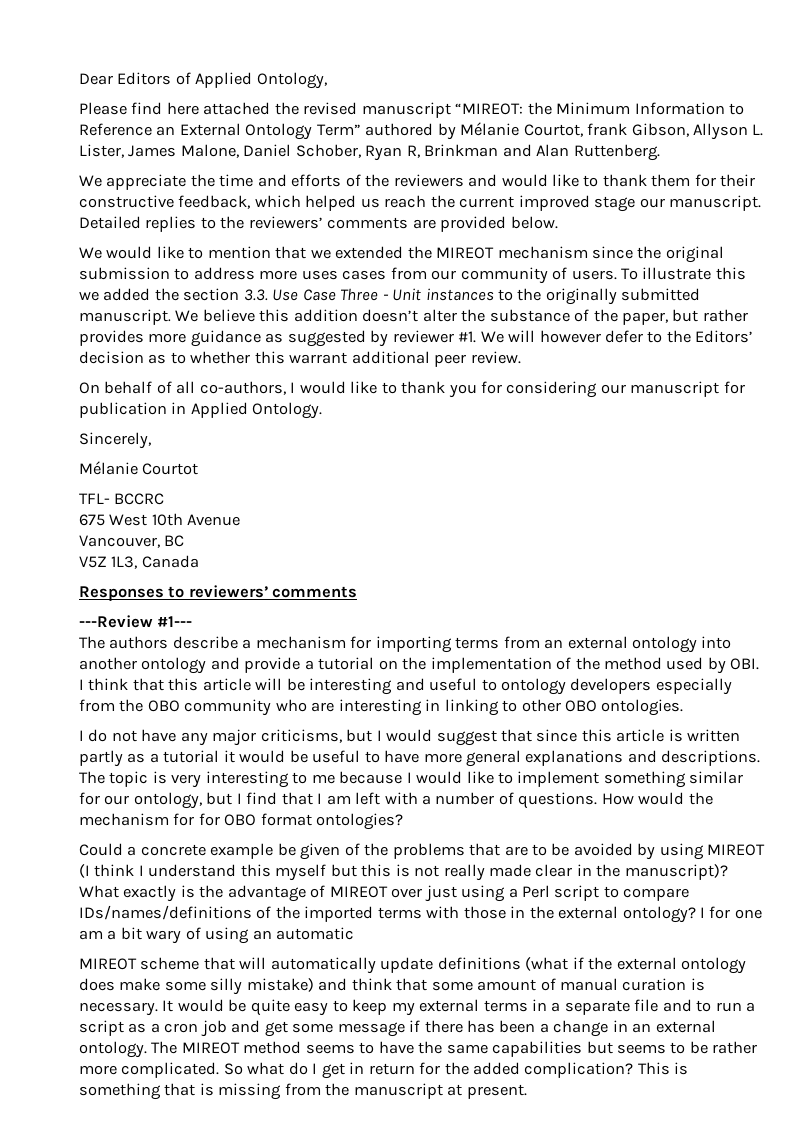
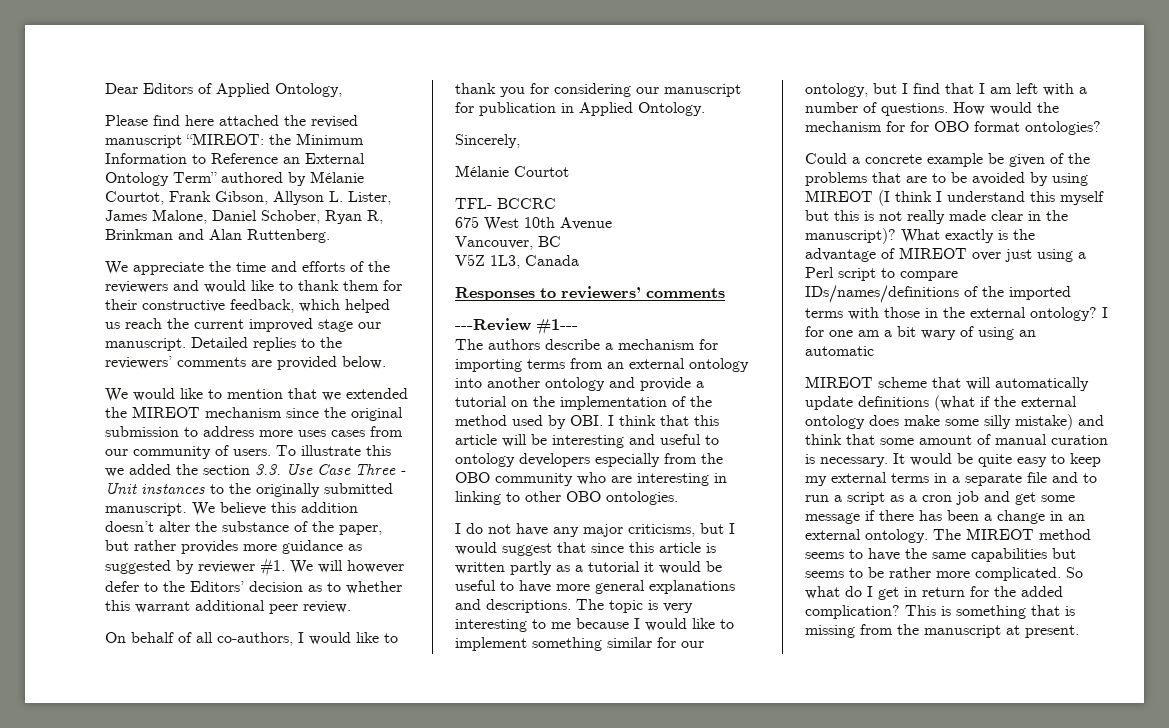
- Please find here attached the revised manuscript “MIREOT: the Minimum Information to Reference an External Ontology Term” authored by Mélanie Courtot, frank Gibson, Allyson L. Lister, James Malone, Daniel Schober, Ryan R, Brinkman and Alan Ruttenberg.
+ Please find here attached the revised manuscript “MIREOT: the Minimum Information to Reference an External Ontology Term” authored by Mélanie Courtot, Frank Gibson, Allyson L. Lister, James Malone, Daniel Schober, Ryan R, Brinkman and Alan Ruttenberg.

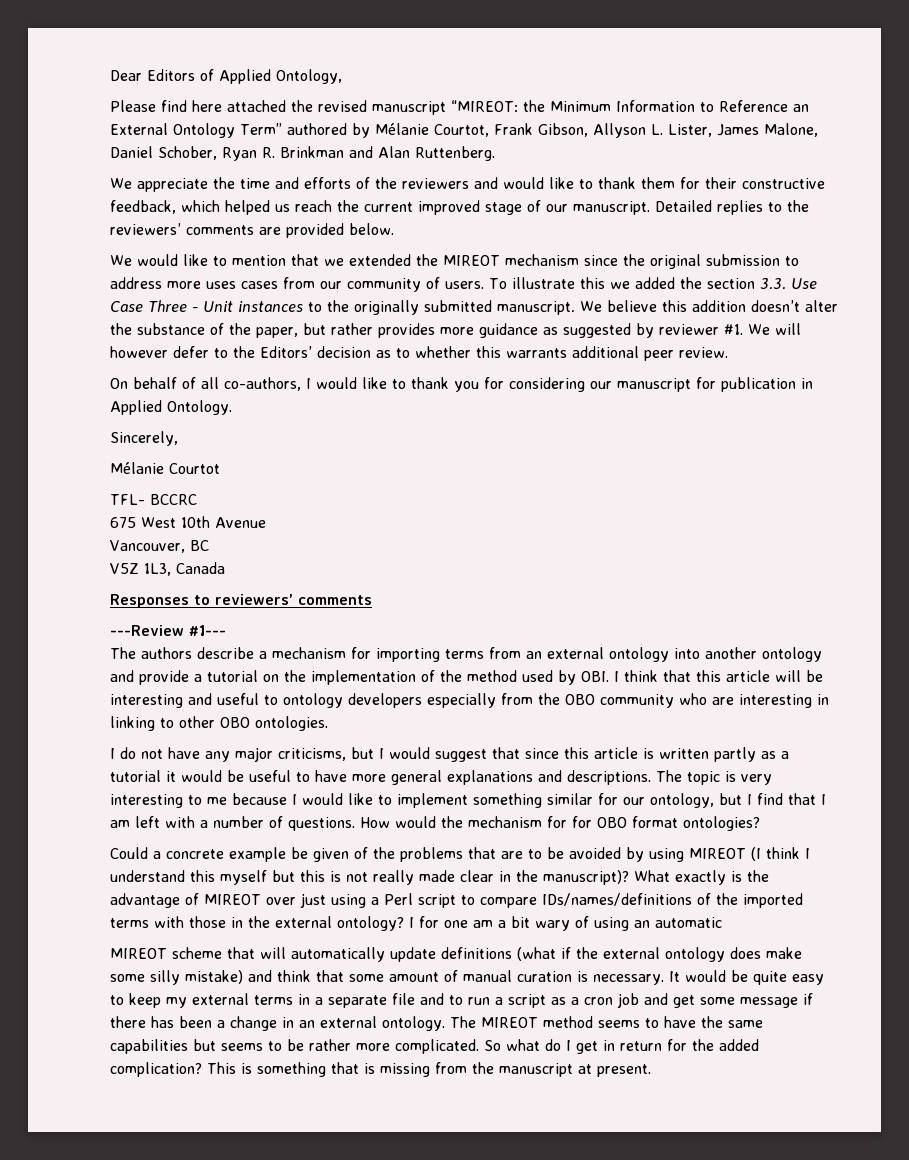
- Please find here attached the revised manuscript “MIREOT: the Minimum Information to Reference an External Ontology Term” authored by Mélanie Courtot, Frank Gibson, Allyson L. Lister, James Malone, Daniel Schober, Ryan R, Brinkman and Alan Ruttenberg.
+ Please find here attached the revised manuscript “MIREOT: the Minimum Information to Reference an External Ontology Term” authored by Mélanie Courtot, Frank Gibson, Allyson L. Lister, James Malone, Daniel Schober, Ryan R. Brinkman and Alan Ruttenberg.
- We appreciate the time and efforts of the reviewers and would like to thank them for their constructive feedback, which helped us reach the current improved stage our manuscript.
+ We appreciate the time and efforts of the reviewers and would like to thank them for their constructive feedback, which helped us reach the current improved stage of our manuscript.
- We will however defer to the Editors’ decision as to whether this warrant additional peer review.
+ We will however defer to the Editors’ decision as to whether this warrants additional peer review.

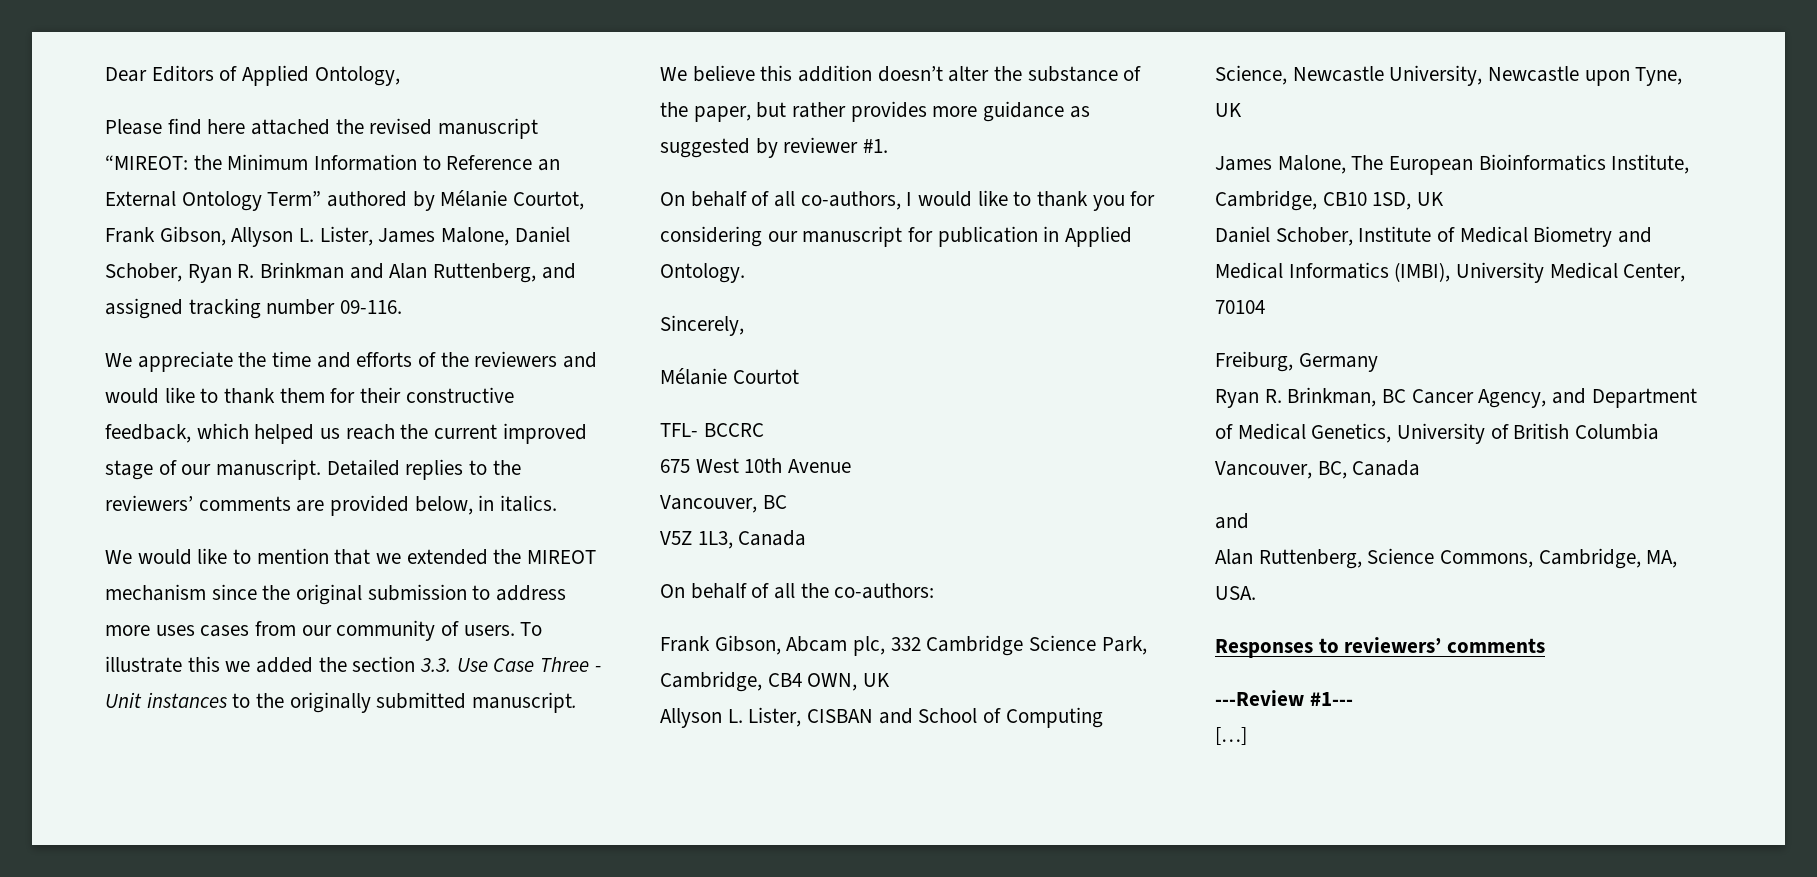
- Please find here attached the revised manuscript “MIREOT: the Minimum Information to Reference an External Ontology Term” authored by Mélanie Courtot, Frank Gibson, Allyson L. Lister, James Malone, Daniel Schober, Ryan R. Brinkman and Alan Ruttenberg.
+ Please find here attached the revised manuscript “MIREOT: the Minimum Information to Reference an External Ontology Term” authored by Mélanie Courtot, Frank Gibson, Allyson L. Lister, James Malone, Daniel Schober, Ryan R. Brinkman and Alan Ruttenberg, and assigned tracking number 09-116.
- Detailed replies to the reviewers’ comments are provided below.
+ Detailed replies to the reviewers’ comments are provided below, in italics.
- We will however defer to the Editors’ decision as to whether this warrants additional peer review.
+ On behalf of all the co-authors:
+ Frank Gibson, Abcam plc, 332 Cambridge Science Park, Cambridge, CB4 OWN, UK
+ Allyson L. Lister, CISBAN and School of Computing Science, Newcastle University, Newcastle upon Tyne, UK
+ James Malone, The European Bioinformatics Institute, Cambridge, CB10 1SD, UK
+ Daniel Schober, Institute of Medical Biometry and Medical Informatics (IMBI), University Medical Center, 70104
+ Freiburg, Germany
+ Ryan R. Brinkman, BC Cancer Agency, and Department of Medical Genetics, University of British Columbia Vancouver, BC, Canada
+ and
+ Alan Ruttenberg, Science Commons, Cambridge, MA, USA.
- The authors describe a mechanism for importing terms from an external ontology into another ontology and provide a tutorial on the implementation of the method used by OBI. I think that this article will be interesting and useful to ontology developers especially from the OBO community who are interesting in linking to other OBO ontologies.
- I do not have any major criticisms, but I would suggest that since this article is written partly as a tutorial it would be useful to have more general explanations and descriptions. The topic is very interesting to me because I would like to implement something similar for our ontology, but I find that I am left with a number of questions. How would the mechanism for for OBO format ontologies?
- Could a concrete example be given of the problems that are to be avoided by using MIREOT (I think I understand this myself but this is not really made clear in the manuscript)? What exactly is the advantage of MIREOT over just using a Perl script to compare IDs/names/definitions of the imported terms with those in the external ontology? I for one am a bit wary of using an automatic
- MIREOT scheme that will automatically update definitions (what if the external ontology does make some silly mistake) and think that some amount of manual curation is necessary. It would be quite easy to keep my external terms in a separate file and to run a script as a cron job and get some message if there has been a change in an external ontology. The MIREOT method seems to have the same capabilities but seems to be rather more complicated. So what do I get in return for the added complication? This is something that is missing from the manuscript at present.
+ […]

